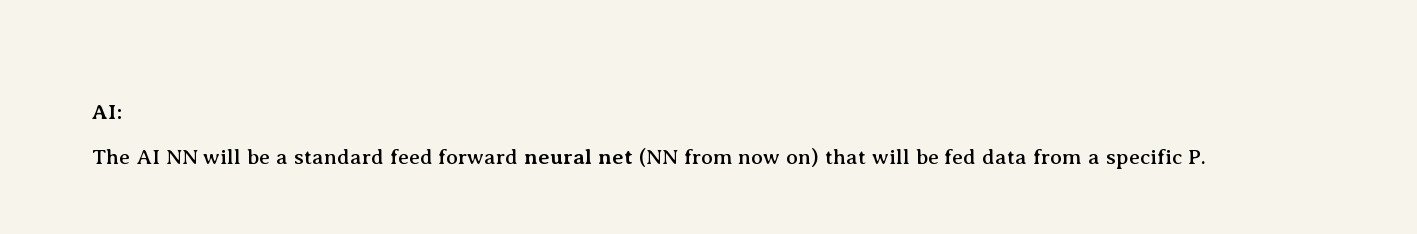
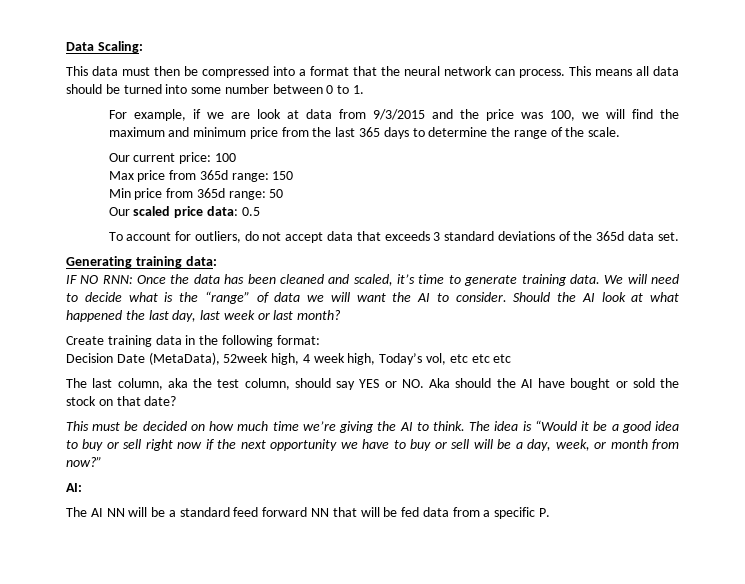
+ Data Scaling:
+ This data must then be compressed into a format that the neural network can process. This means all data should be turned into some number between 0 to 1.
+ For example, if we are look at data from 9/3/2015 and the price was 100, we will find the maximum and minimum price from the last 365 days to determine the range of the scale.
+ Our current price: 100
+ Max price from 365d range: 150
+ Min price from 365d range: 50
+ Our scaled price data: 0.5
+ To account for outliers, do not accept data that exceeds 3 standard deviations of the 365d data set.
+ Generating training data:
+ IF NO RNN: Once the data has been cleaned and scaled, it’s time to generate training data. We will need to decide what is the “range” of data we will want the AI to consider. Should the AI look at what happened the last day, last week or last month?
+ Create training data in the following format:
+ Decision Date (MetaData), 52week high, 4 week high, Today’s vol, etc etc etc
+ The last column, aka the test column, should say YES or NO. Aka should the AI have bought or sold the stock on that date?
+ This must be decided on how much time we’re giving the AI to think. The idea is “Would it be a good idea to buy or sell right now if the next opportunity we have to buy or sell will be a day, week, or month from now?”
- The AI NN will be a standard feed forward neural net (NN from now on) that will be fed data from a specific P.
+ The AI NN will be a standard feed forward NN that will be fed data from a specific P.

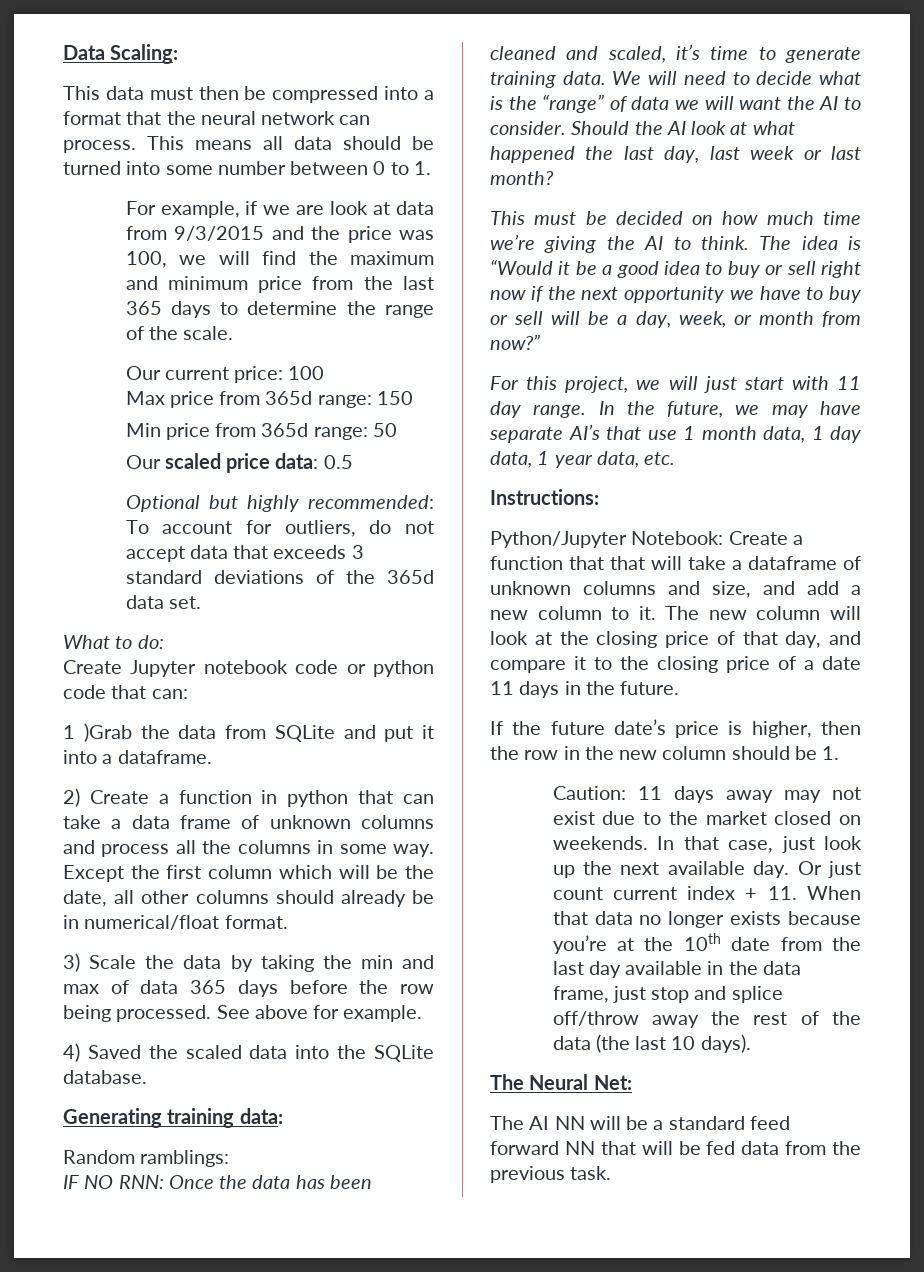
- To account for outliers, do not accept data that exceeds 3 standard deviations of the 365d data set.
+ Optional but highly recommended: To account for outliers, do not accept data that exceeds 3 standard deviations of the 365d data set.
+ What to do:
+ Create Jupyter notebook code or python code that can:
+ 1 )Grab the data from SQLite and put it into a dataframe.
+ 2) Create a function in python that can take a data frame of unknown columns and process all the columns in some way. Except the first column which will be the date, all other columns should already be in numerical/float format.
+ 3) Scale the data by taking the min and max of data 365 days before the row being processed. See above for example.
+ 4) Saved the scaled data into the SQLite database.
+ Random ramblings:
- Create training data in the following format:
- Decision Date (MetaData), 52week high, 4 week high, Today’s vol, etc etc etc
- The last column, aka the test column, should say YES or NO. Aka should the AI have bought or sold the stock on that date?
- AI:
+ For this project, we will just start with 11 day range. In the future, we may have separate AI’s that use 1 month data, 1 day data, 1 year data, etc.
+ Instructions:
+ Python/Jupyter Notebook: Create a function that that will take a dataframe of unknown columns and size, and add a new column to it. The new column will look at the closing price of that day, and compare it to the closing price of a date 11 days in the future.
+ If the future date’s price is higher, then the row in the new column should be 1.
+ Caution: 11 days away may not exist due to the market closed on weekends. In that case, just look up the next available day. Or just count current index + 11. When that data no longer exists because you’re at the 10th date from the last day available in the data frame, just stop and splice off/throw away the rest of the data (the last 10 days).
+ The Neural Net:
- The AI NN will be a standard feed forward NN that will be fed data from a specific P.
+ The AI NN will be a standard feed forward NN that will be fed data from the previous task.

